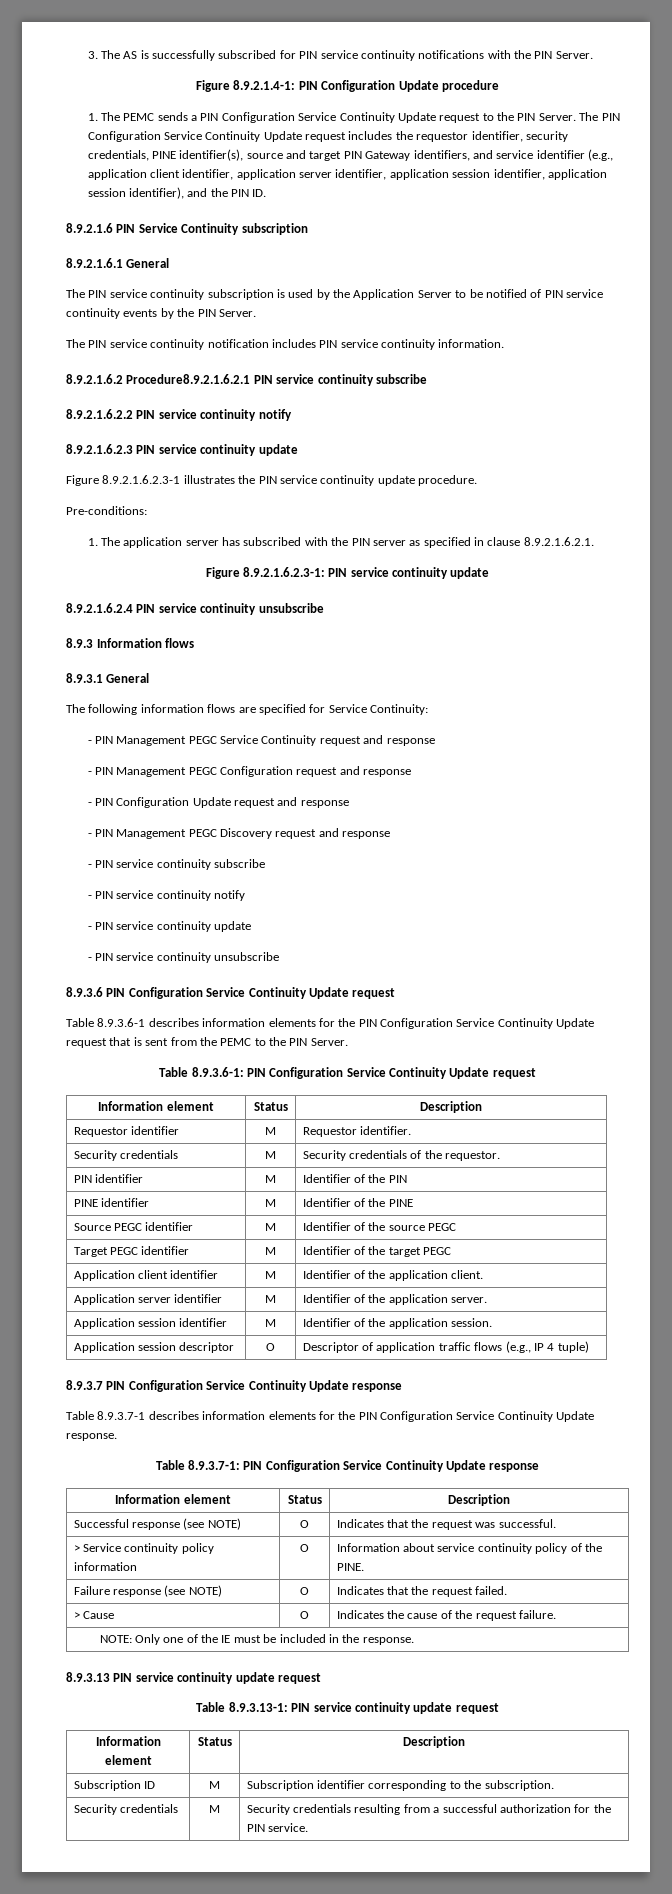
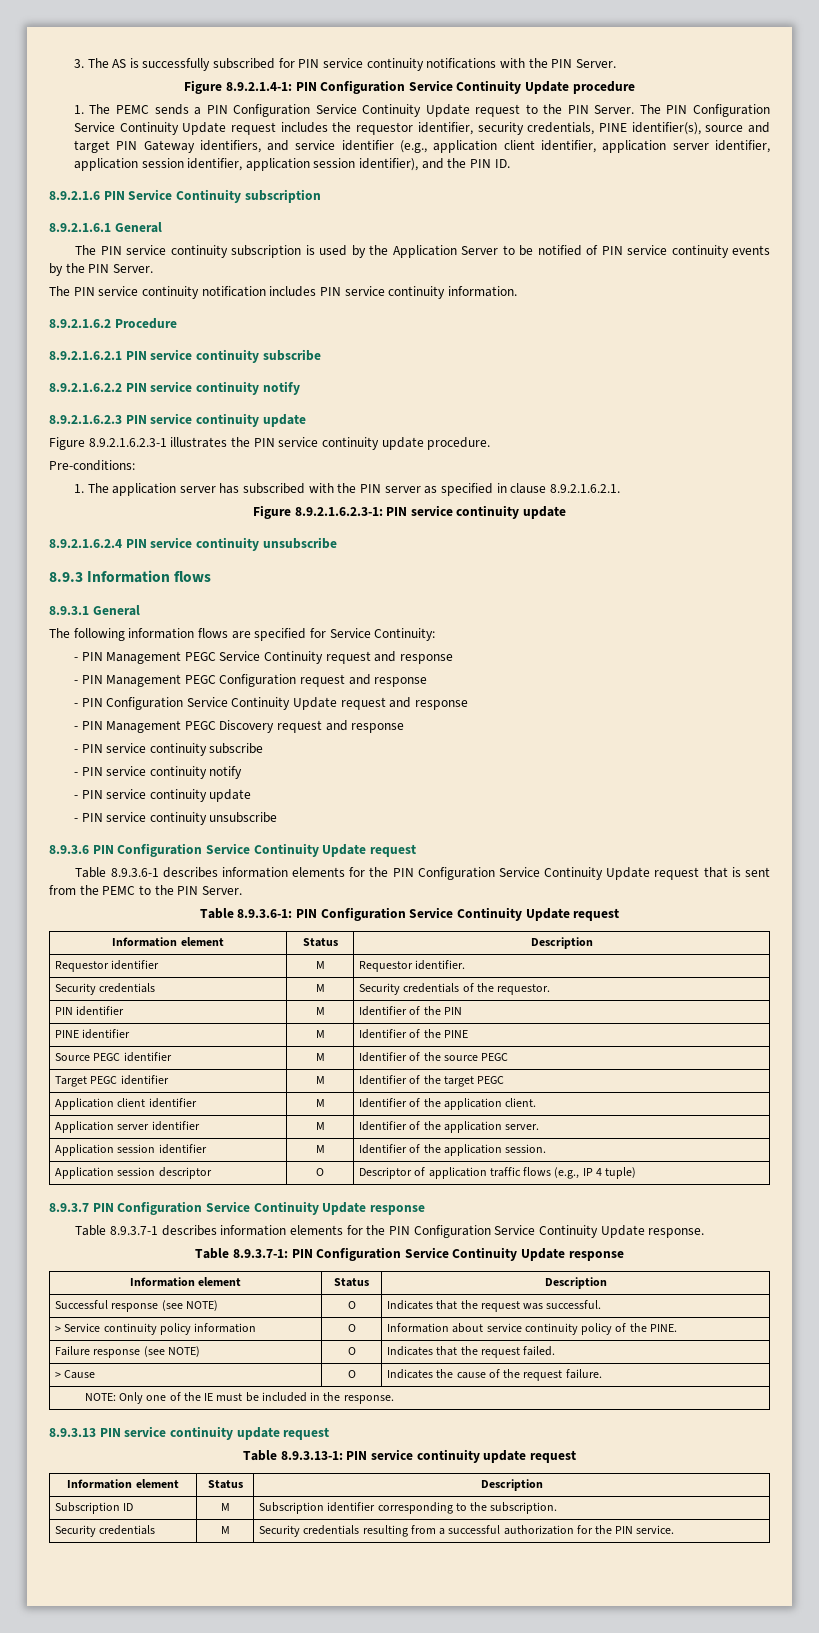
- Figure 8.9.2.1.4-1: PIN Configuration Update procedure
+ Figure 8.9.2.1.4-1: PIN Configuration Service Continuity Update procedure
- 8.9.2.1.6.2 Procedure8.9.2.1.6.2.1 PIN service continuity subscribe
+ 8.9.2.1.6.2 Procedure
+ 8.9.2.1.6.2.1 PIN service continuity subscribe
- - PIN Configuration Update request and response
+ - PIN Configuration Service Continuity Update request and response

